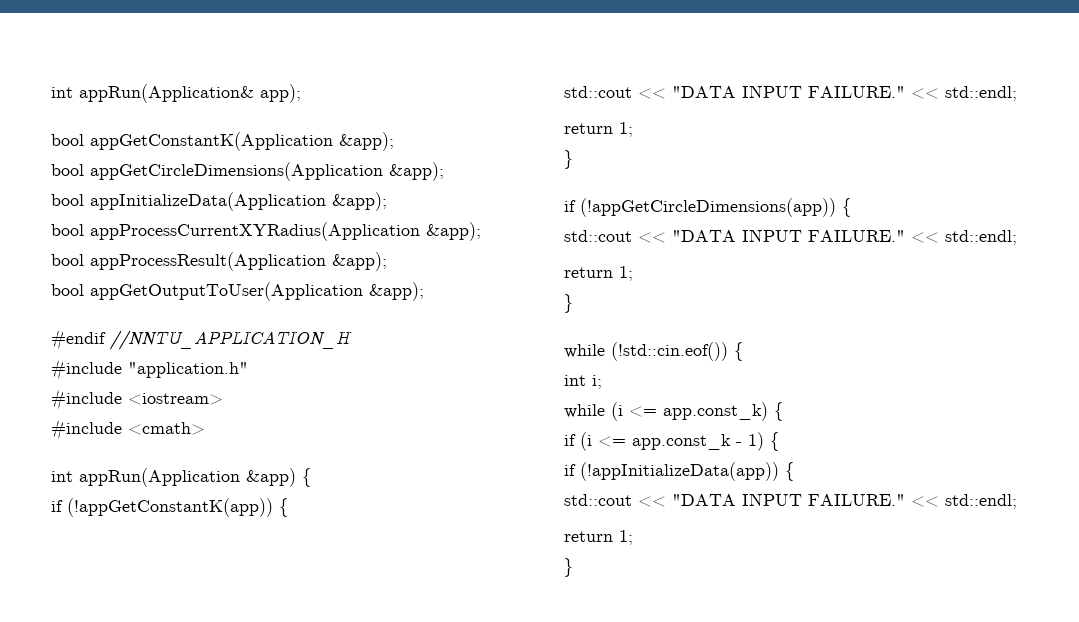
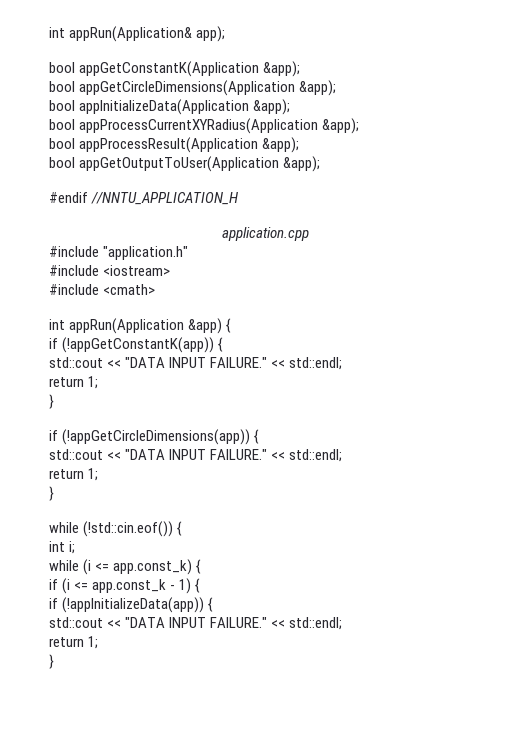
+ application.cpp

